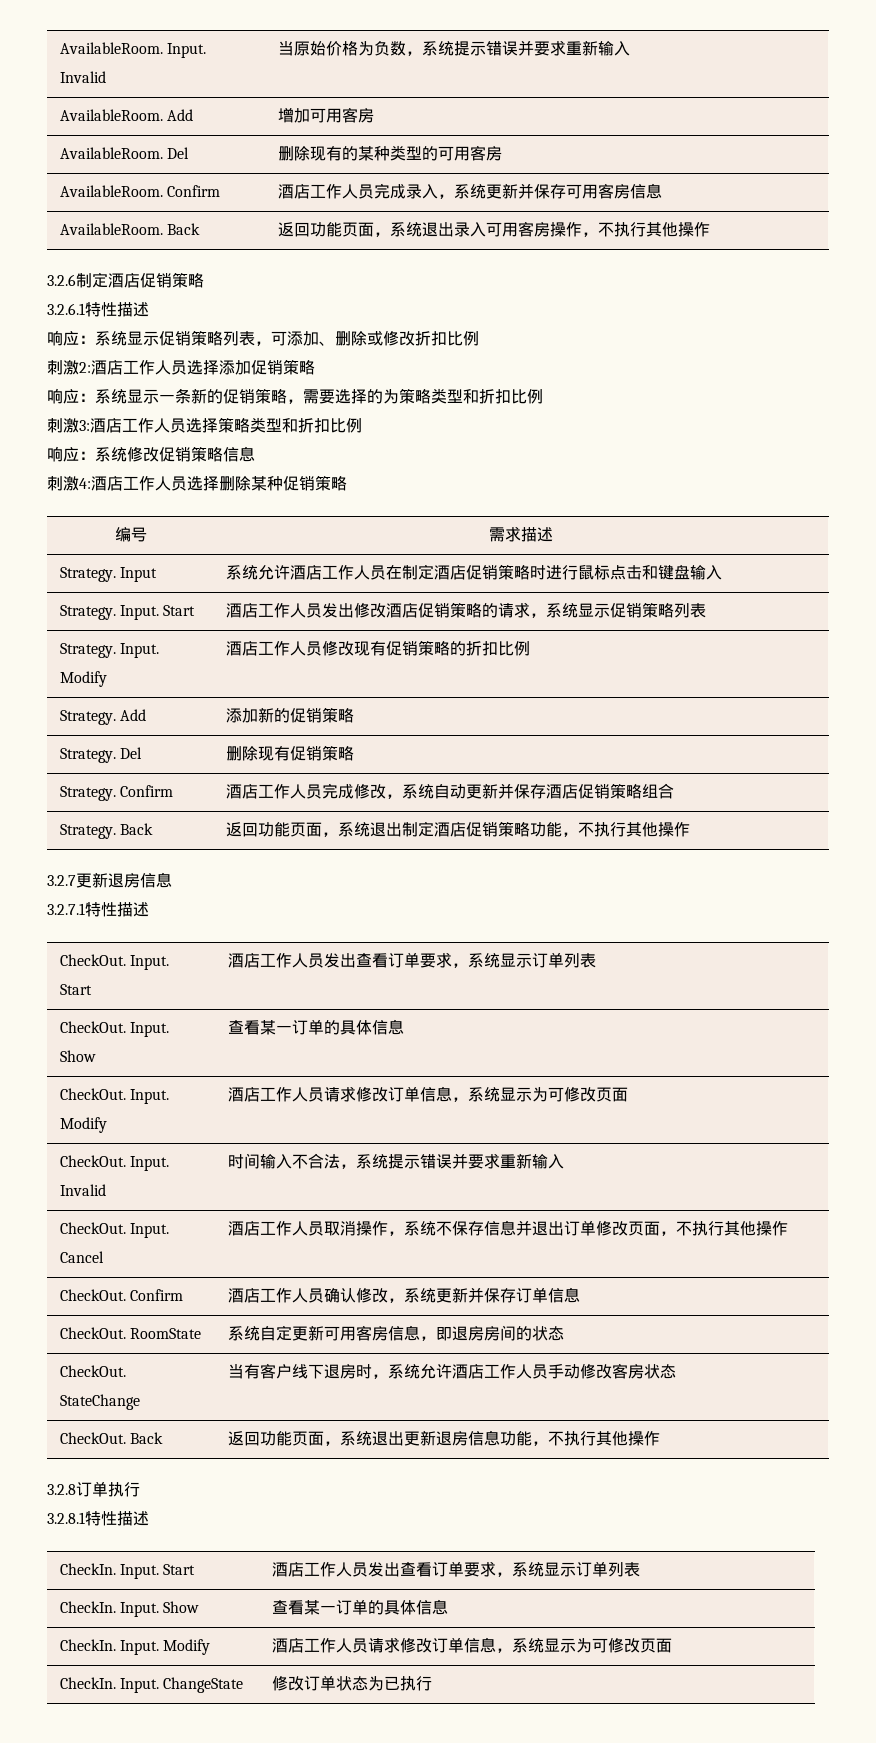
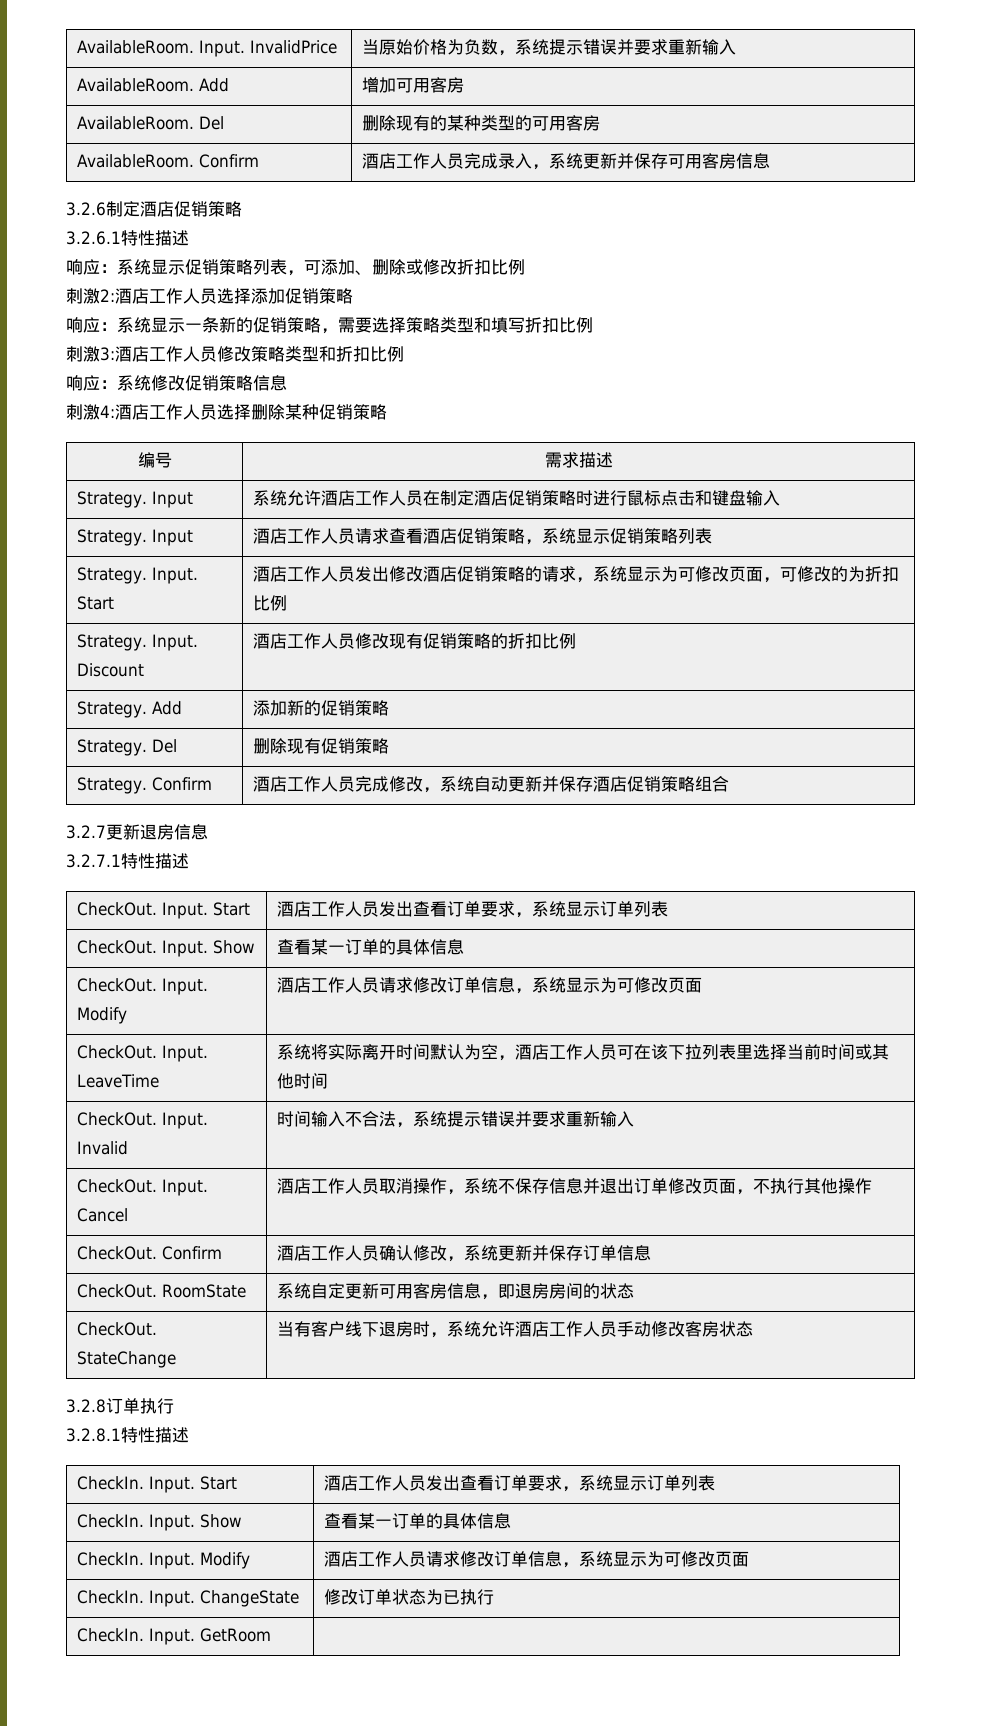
- AvailableRoom. Input. Invalid | 当原始价格为负数，系统提示错误并要求重新输入
+ AvailableRoom. Input. InvalidPrice | 当原始价格为负数，系统提示错误并要求重新输入
- AvailableRoom. Back | 返回功能页面，系统退出录入可用客房操作，不执行其他操作
- 响应：系统显示一条新的促销策略，需要选择的为策略类型和折扣比例
+ 响应：系统显示一条新的促销策略，需要选择策略类型和填写折扣比例
- 刺激3:酒店工作人员选择策略类型和折扣比例
+ 刺激3:酒店工作人员修改策略类型和折扣比例
+ Strategy. Input | 酒店工作人员请求查看酒店促销策略，系统显示促销策略列表
- Strategy. Input. Start | 酒店工作人员发出修改酒店促销策略的请求，系统显示促销策略列表
- Strategy. Input. Modify | 酒店工作人员修改现有促销策略的折扣比例
+ Strategy. Input. Start | 酒店工作人员发出修改酒店促销策略的请求，系统显示为可修改页面，可修改的为折扣比例
+ Strategy. Input. Discount | 酒店工作人员修改现有促销策略的折扣比例
- Strategy. Back | 返回功能页面，系统退出制定酒店促销策略功能，不执行其他操作
+ CheckOut. Input. LeaveTime | 系统将实际离开时间默认为空，酒店工作人员可在该下拉列表里选择当前时间或其他时间
- CheckOut. Back | 返回功能页面，系统退出更新退房信息功能，不执行其他操作
+ CheckIn. Input. GetRoom |

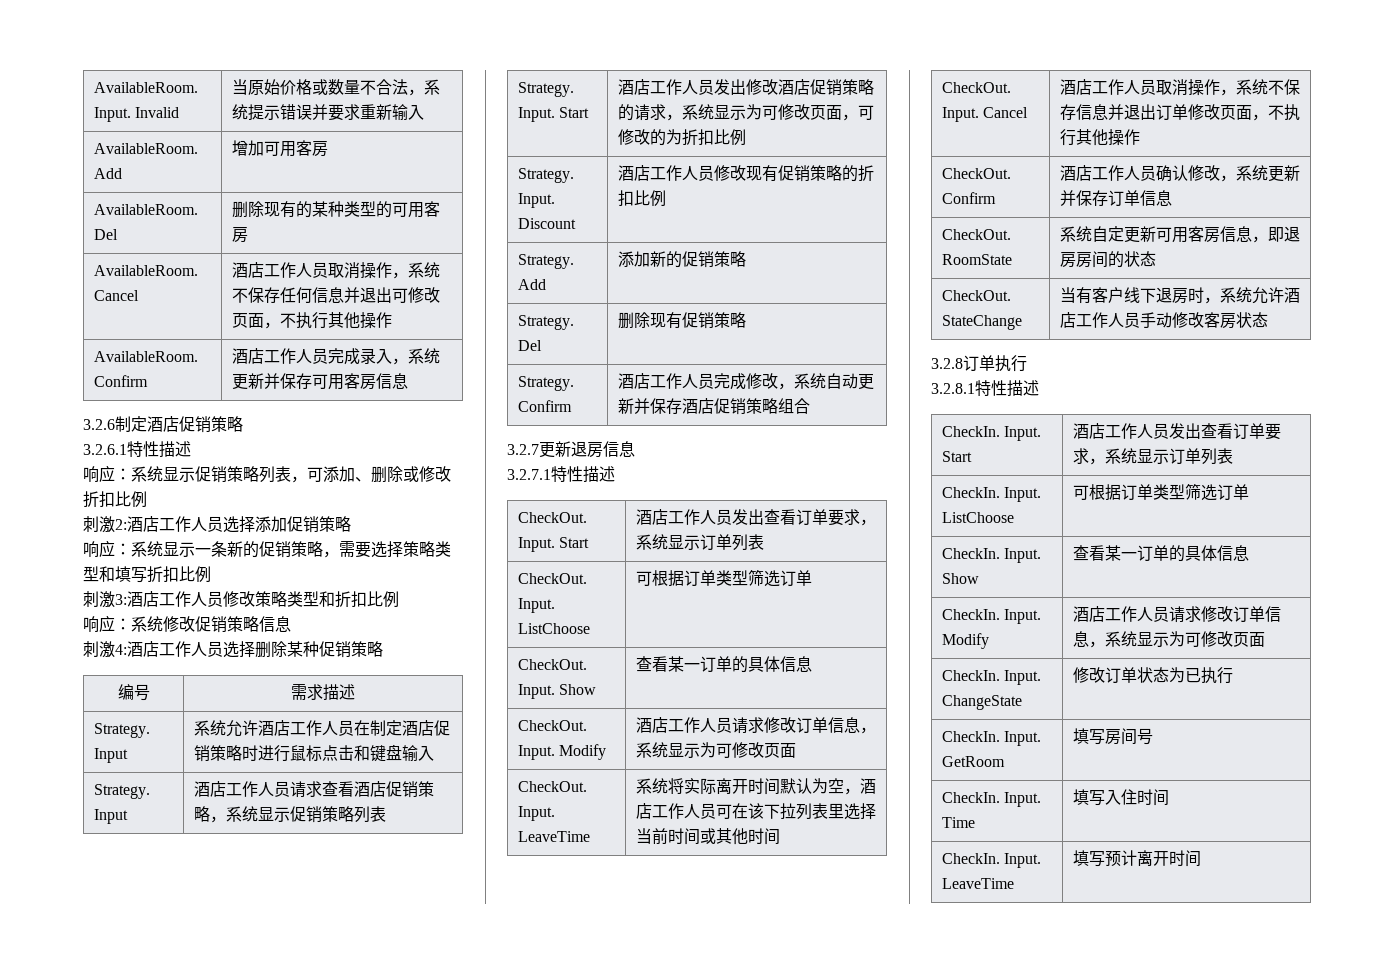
- AvailableRoom. Input. InvalidPrice | 当原始价格为负数，系统提示错误并要求重新输入
+ AvailableRoom. Input. Invalid | 当原始价格或数量不合法，系统提示错误并要求重新输入
+ AvailableRoom. Cancel | 酒店工作人员取消操作，系统不保存任何信息并退出可修改页面，不执行其他操作
+ CheckOut. Input. ListChoose | 可根据订单类型筛选订单
- CheckOut. Input. Invalid | 时间输入不合法，系统提示错误并要求重新输入
+ CheckIn. Input. ListChoose | 可根据订单类型筛选订单
- CheckIn. Input. GetRoom |
+ CheckIn. Input. GetRoom | 填写房间号
+ CheckIn. Input. Time | 填写入住时间
+ CheckIn. Input. LeaveTime | 填写预计离开时间

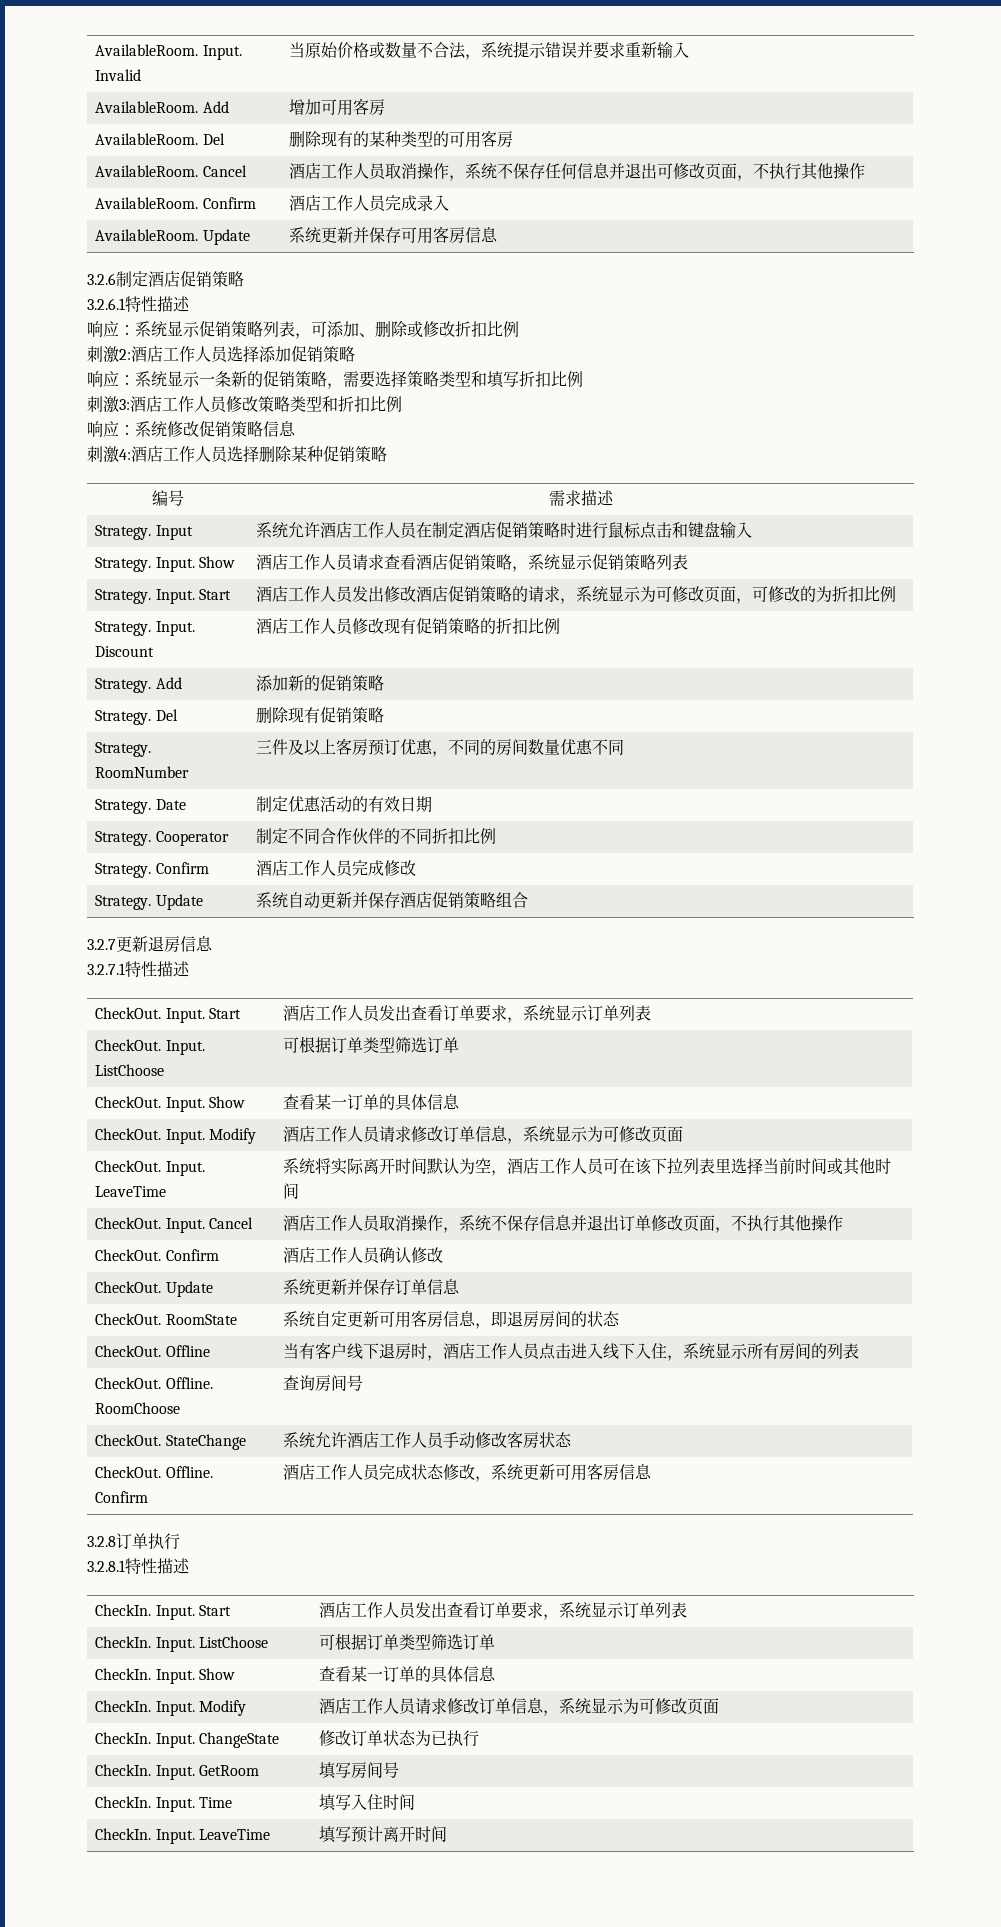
- AvailableRoom. Confirm | 酒店工作人员完成录入，系统更新并保存可用客房信息
+ AvailableRoom. Confirm | 酒店工作人员完成录入
+ AvailableRoom. Update | 系统更新并保存可用客房信息
- Strategy. Input | 酒店工作人员请求查看酒店促销策略，系统显示促销策略列表
+ Strategy. Input. Show | 酒店工作人员请求查看酒店促销策略，系统显示促销策略列表
+ Strategy. RoomNumber | 三件及以上客房预订优惠，不同的房间数量优惠不同
+ Strategy. Date | 制定优惠活动的有效日期
+ Strategy. Cooperator | 制定不同合作伙伴的不同折扣比例
- Strategy. Confirm | 酒店工作人员完成修改，系统自动更新并保存酒店促销策略组合
+ Strategy. Confirm | 酒店工作人员完成修改
+ Strategy. Update | 系统自动更新并保存酒店促销策略组合
- CheckOut. Confirm | 酒店工作人员确认修改，系统更新并保存订单信息
+ CheckOut. Confirm | 酒店工作人员确认修改
+ CheckOut. Update | 系统更新并保存订单信息
- CheckOut. StateChange | 当有客户线下退房时，系统允许酒店工作人员手动修改客房状态
+ CheckOut. Offline | 当有客户线下退房时，酒店工作人员点击进入线下入住，系统显示所有房间的列表
+ CheckOut. Offline. RoomChoose | 查询房间号
+ CheckOut. StateChange | 系统允许酒店工作人员手动修改客房状态
+ CheckOut. Offline. Confirm | 酒店工作人员完成状态修改，系统更新可用客房信息

